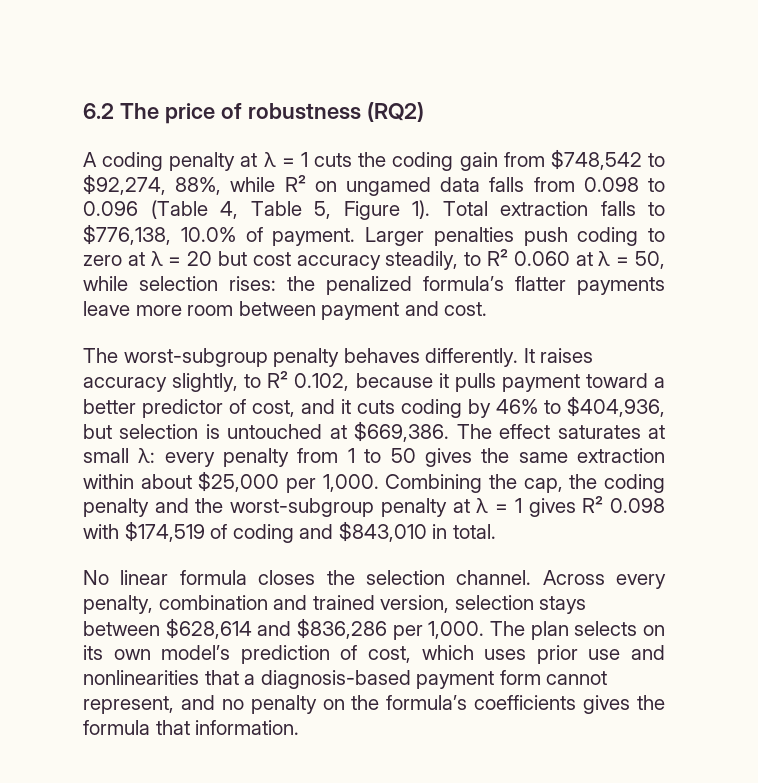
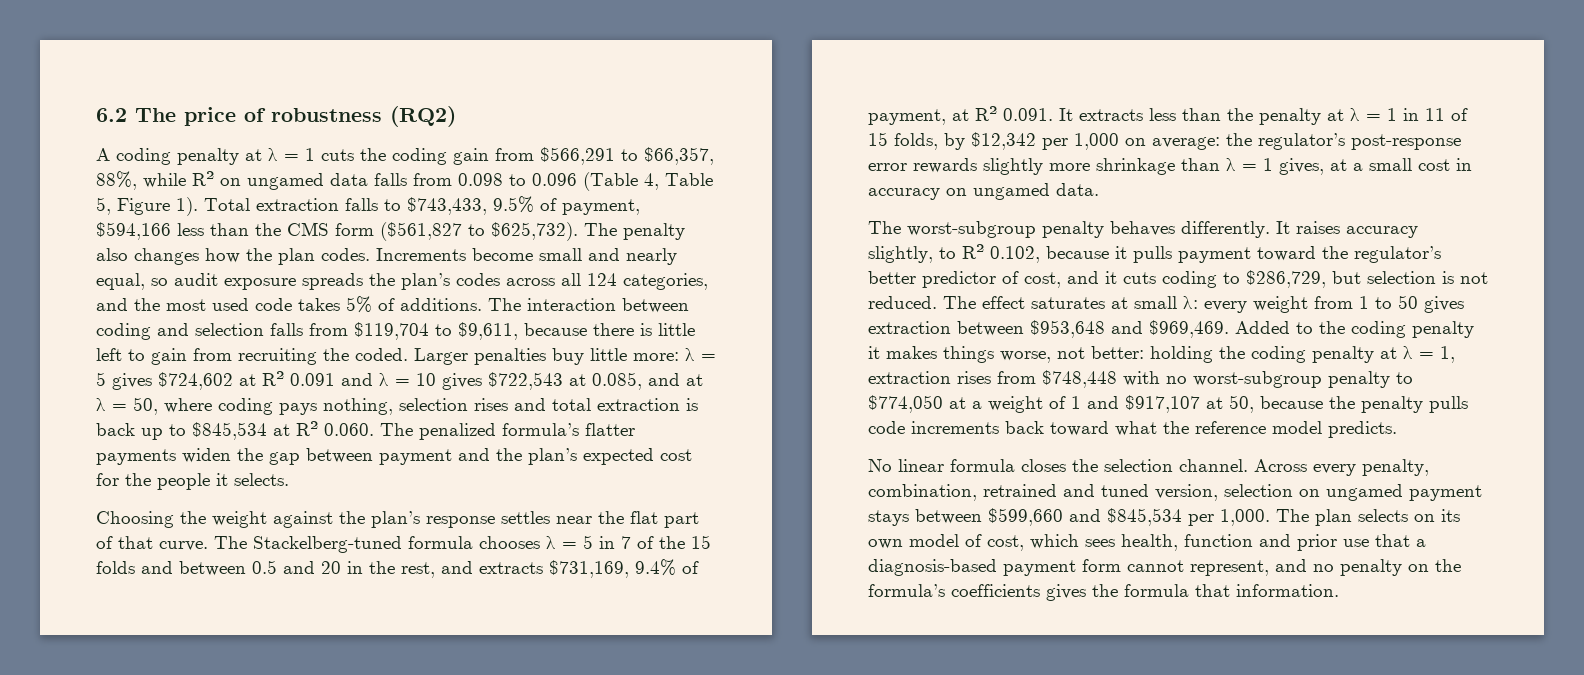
- A coding penalty at λ = 1 cuts the coding gain from $748,542 to $92,274, 88%, while R² on ungamed data falls from 0.098 to 0.096 (Table 4, Table 5, Figure 1).
+ A coding penalty at λ = 1 cuts the coding gain from $566,291 to $66,357, 88%, while R² on ungamed data falls from 0.098 to 0.096 (Table 4, Table 5, Figure 1).
- Total extraction falls to $776,138, 10.0% of payment. Larger penalties push coding to zero at λ = 20 but cost accuracy steadily, to R² 0.060 at λ = 50, while selection rises: the penalized formula’s flatter payments leave more room between payment and cost.
+ Total extraction falls to $743,433, 9.5% of payment, $594,166 less than the CMS form ($561,827 to $625,732). The penalty also changes how the plan codes. Increments become small and nearly equal, so audit exposure spreads the plan’s codes across all 124 categories, and the most used code takes 5% of additions. The interaction between coding and selection falls from $119,704 to $9,611, because there is little left to gain from recruiting the coded. Larger penalties buy little more: λ = 5 gives $724,602 at R² 0.091 and λ = 10 gives $722,543 at 0.085, and at λ = 50, where coding pays nothing, selection rises and total extraction is back up to $845,534 at R² 0.060. The penalized formula’s flatter payments widen the gap between payment and the plan’s expected cost for the people it selects.
+ Choosing the weight against the plan’s response settles near the flat part of that curve. The Stackelberg-tuned formula chooses λ = 5 in 7 of the 15 folds and between 0.5 and 20 in the rest, and extracts $731,169, 9.4% of payment, at R² 0.091. It extracts less than the penalty at λ = 1 in 11 of 15 folds, by $12,342 per 1,000 on average: the regulator’s post-response error rewards slightly more shrinkage than λ = 1 gives, at a small cost in accuracy on ungamed data.
- It raises accuracy slightly, to R² 0.102, because it pulls payment toward a better predictor of cost, and it cuts coding by 46% to $404,936, but selection is untouched at $669,386.
+ It raises accuracy slightly, to R² 0.102, because it pulls payment toward the regulator’s better predictor of cost, and it cuts coding to $286,729, but selection is not reduced.
- The effect saturates at small λ: every penalty from 1 to 50 gives the same extraction within about $25,000 per 1,000. Combining the cap, the coding penalty and the worst-subgroup penalty at λ = 1 gives R² 0.098 with $174,519 of coding and $843,010 in total.
+ The effect saturates at small λ: every weight from 1 to 50 gives extraction between $953,648 and $969,469. Added to the coding penalty it makes things worse, not better: holding the coding penalty at λ = 1, extraction rises from $748,448 with no worst-subgroup penalty to $774,050 at a weight of 1 and $917,107 at 50, because the penalty pulls code increments back toward what the reference model predicts.
- Across every penalty, combination and trained version, selection stays between $628,614 and $836,286 per 1,000.
+ Across every penalty, combination, retrained and tuned version, selection on ungamed payment stays between $599,660 and $845,534 per 1,000.
- The plan selects on its own model’s prediction of cost, which uses prior use and nonlinearities that a diagnosis-based payment form cannot represent, and no penalty on the formula’s coefficients gives the formula that information.
+ The plan selects on its own model of cost, which sees health, function and prior use that a diagnosis-based payment form cannot represent, and no penalty on the formula’s coefficients gives the formula that information.

